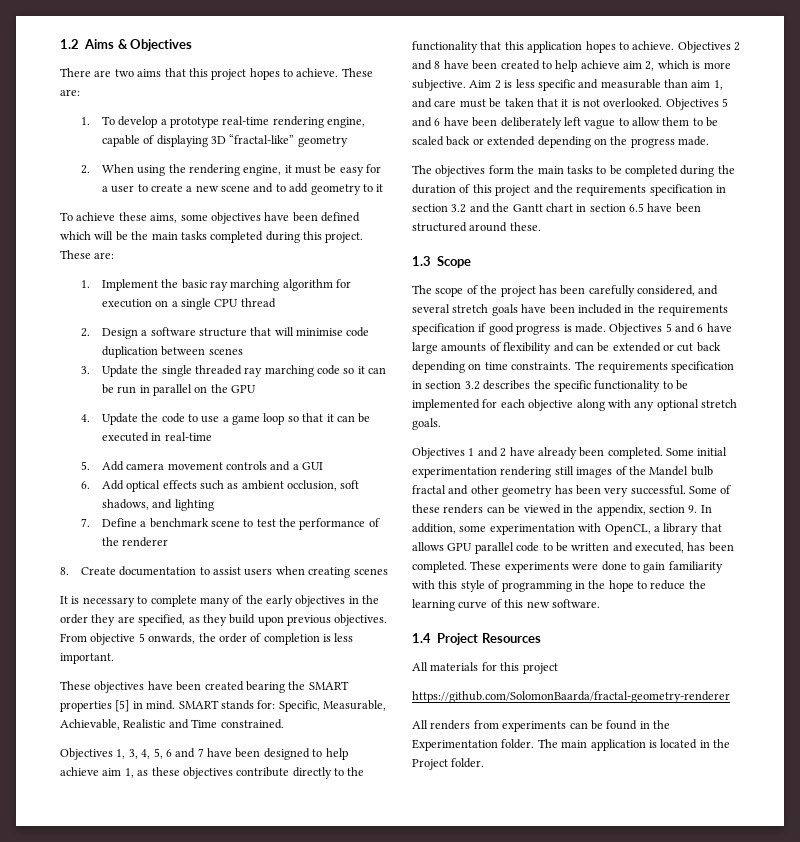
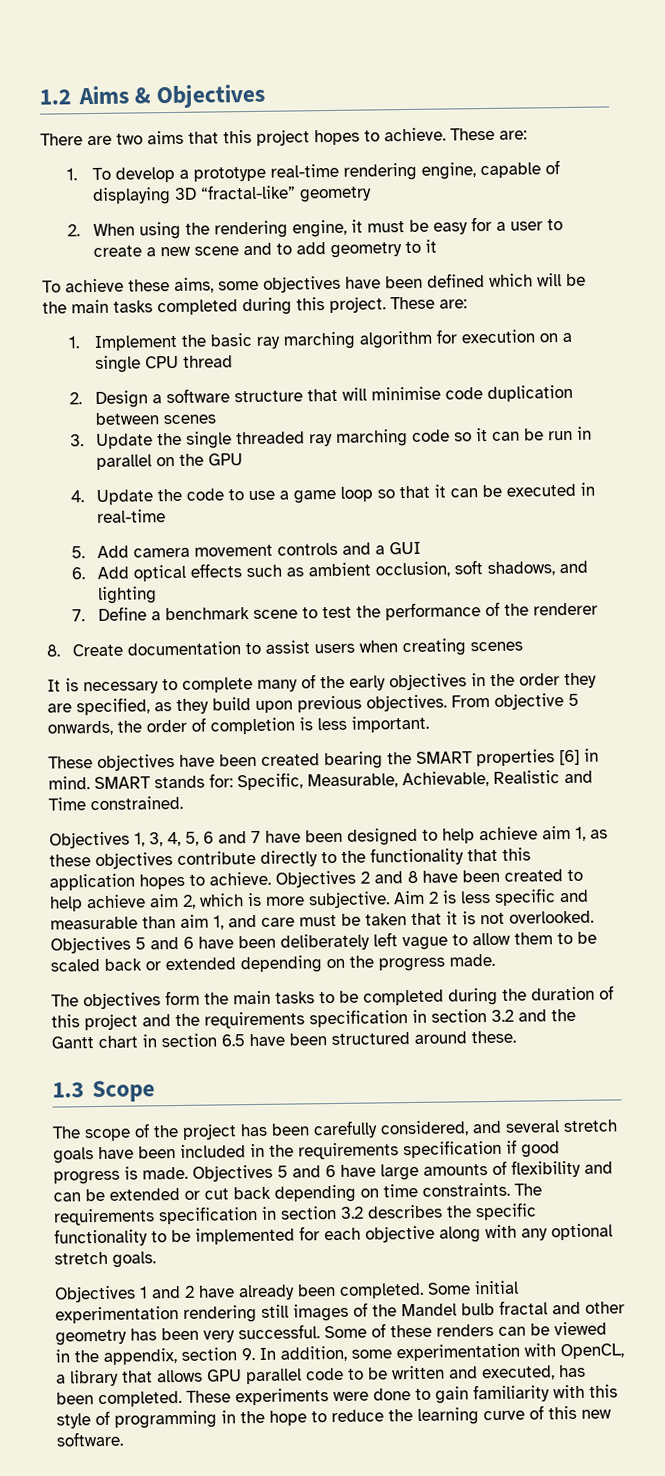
- These objectives have been created bearing the SMART properties [5] in mind.
+ These objectives have been created bearing the SMART properties [6] in mind.
- 1.4 Project Resources
- All materials for this project
- https://github.com/SolomonBaarda/fractal-geometry-renderer
- All renders from experiments can be found in the Experimentation folder. The main application is located in the Project folder.

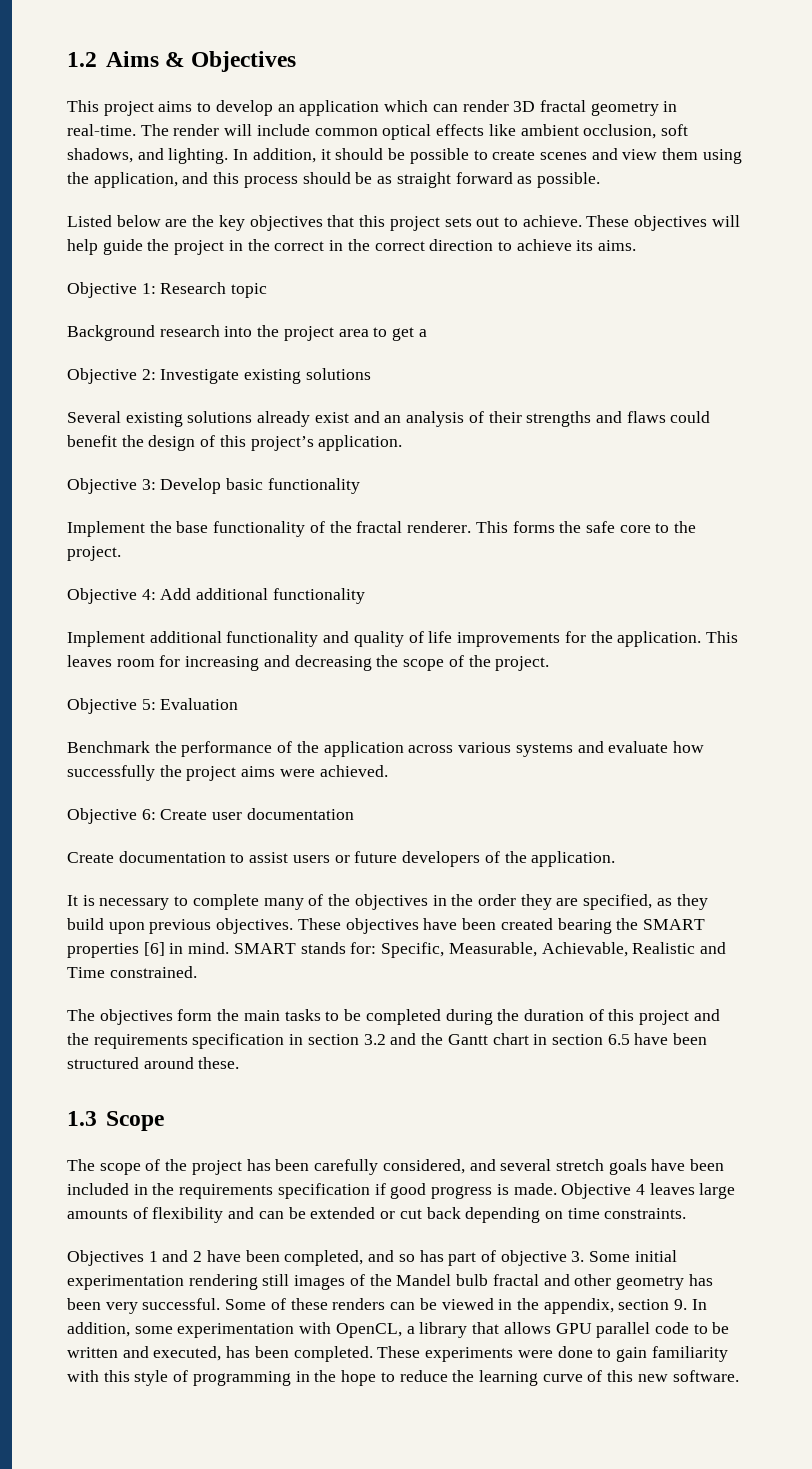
- There are two aims that this project hopes to achieve. These are:
- 1. To develop a prototype real-time rendering engine, capable of displaying 3D “fractal-like” geometry
- 2. When using the rendering engine, it must be easy for a user to create a new scene and to add geometry to it
- To achieve these aims, some objectives have been defined which will be the main tasks completed during this project. These are:
- 1. Implement the basic ray marching algorithm for execution on a single CPU thread
- 2. Design a software structure that will minimise code duplication between scenes
- 3. Update the single threaded ray marching code so it can be run in parallel on the GPU
- 4. Update the code to use a game loop so that it can be executed in real-time
- 5. Add camera movement controls and a GUI
- 6. Add optical effects such as ambient occlusion, soft shadows, and lighting
- 7. Define a benchmark scene to test the performance of the renderer
- 8. Create documentation to assist users when creating scenes
+ This project aims to develop an application which can render 3D fractal geometry in real-time. The render will include common optical effects like ambient occlusion, soft shadows, and lighting. In addition, it should be possible to create scenes and view them using the application, and this process should be as straight forward as possible.
+ Listed below are the key objectives that this project sets out to achieve. These objectives will help guide the project in the correct in the correct direction to achieve its aims.
+ Objective 1: Research topic
+ Background research into the project area to get a
+ Objective 2: Investigate existing solutions
+ Several existing solutions already exist and an analysis of their strengths and flaws could benefit the design of this project’s application.
+ Objective 3: Develop basic functionality
+ Implement the base functionality of the fractal renderer. This forms the safe core to the project.
+ Objective 4: Add additional functionality
+ Implement additional functionality and quality of life improvements for the application. This leaves room for increasing and decreasing the scope of the project.
+ Objective 5: Evaluation
+ Benchmark the performance of the application across various systems and evaluate how successfully the project aims were achieved.
+ Objective 6: Create user documentation
+ Create documentation to assist users or future developers of the application.
- It is necessary to complete many of the early objectives in the order they are specified, as they build upon previous objectives. From objective 5 onwards, the order of completion is less important.
- These objectives have been created bearing the SMART properties [6] in mind.
+ It is necessary to complete many of the objectives in the order they are specified, as they build upon previous objectives. These objectives have been created bearing the SMART properties [6] in mind.
- Objectives 1, 3, 4, 5, 6 and 7 have been designed to help achieve aim 1, as these objectives contribute directly to the functionality that this application hopes to achieve. Objectives 2 and 8 have been created to help achieve aim 2, which is more subjective. Aim 2 is less specific and measurable than aim 1, and care must be taken that it is not overlooked. Objectives 5 and 6 have been deliberately left vague to allow them to be scaled back or extended depending on the progress made.
- Objectives 5 and 6 have large amounts of flexibility and can be extended or cut back depending on time constraints. The requirements specification in section 3.2 describes the specific functionality to be implemented for each objective along with any optional stretch goals.
+ Objective 4 leaves large amounts of flexibility and can be extended or cut back depending on time constraints.
- Objectives 1 and 2 have already been completed. Some initial experimentation rendering still images of the Mandel bulb fractal and other geometry has been very successful.
+ Objectives 1 and 2 have been completed, and so has part of objective 3. Some initial experimentation rendering still images of the Mandel bulb fractal and other geometry has been very successful.

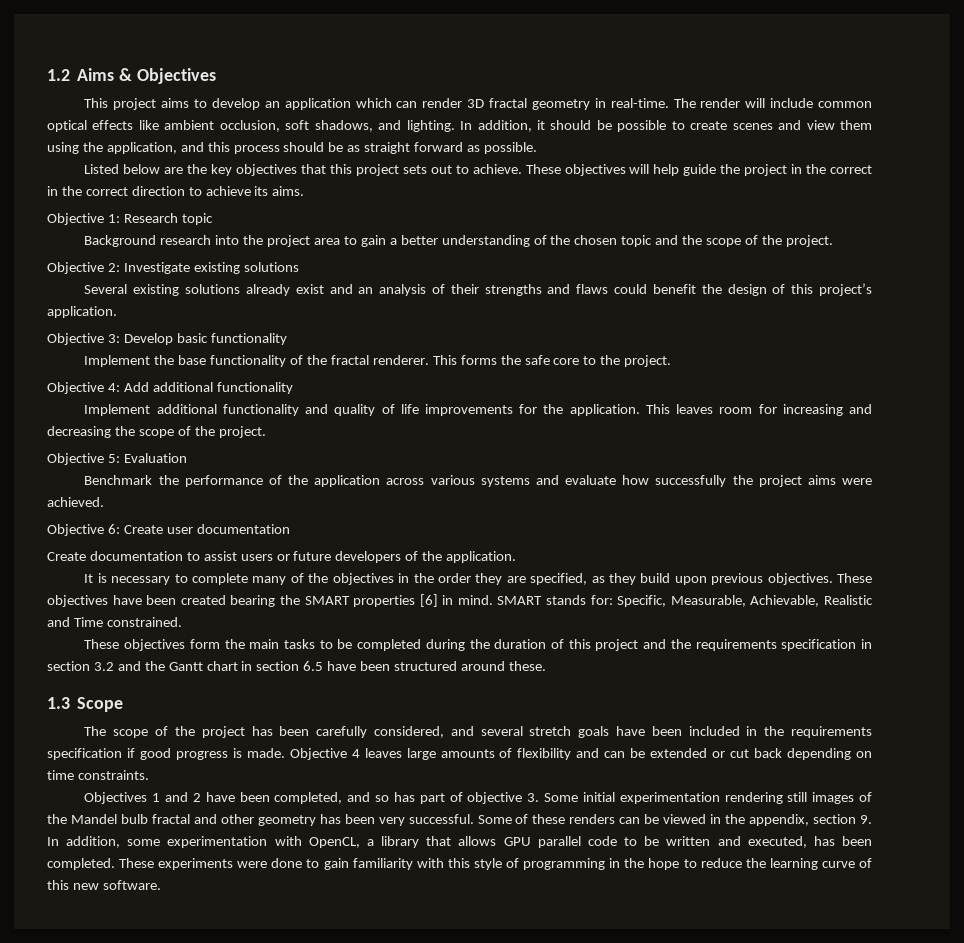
- Background research into the project area to get a
+ Background research into the project area to gain a better understanding of the chosen topic and the scope of the project.
- The objectives form the main tasks to be completed during the duration of this project and the requirements specification in section 3.2 and the Gantt chart in section 6.5 have been structured around these.
+ These objectives form the main tasks to be completed during the duration of this project and the requirements specification in section 3.2 and the Gantt chart in section 6.5 have been structured around these.

